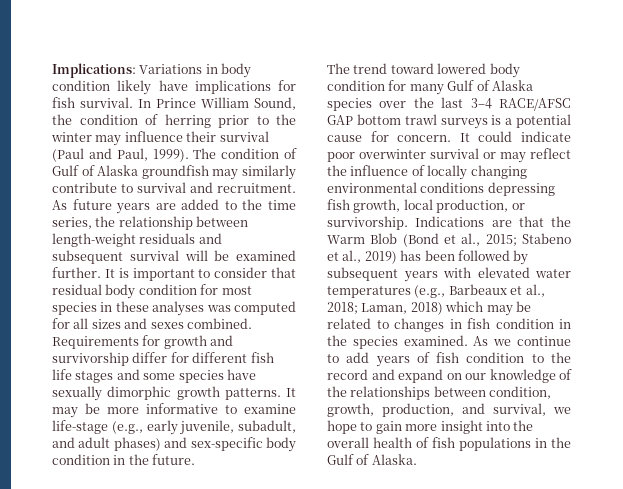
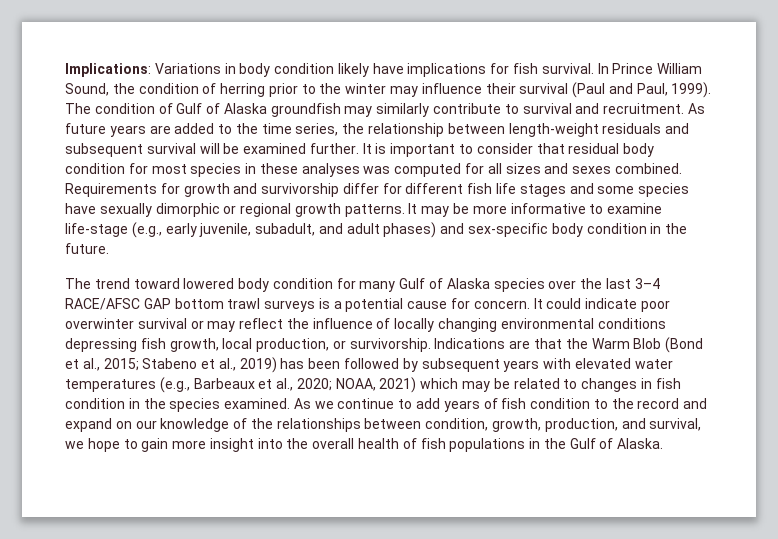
- Requirements for growth and survivorship differ for different fish life stages and some species have sexually dimorphic growth patterns.
+ Requirements for growth and survivorship differ for different fish life stages and some species have sexually dimorphic or regional growth patterns.
- Indications are that the Warm Blob (Bond et al., 2015; Stabeno et al., 2019) has been followed by subsequent years with elevated water temperatures (e.g., Barbeaux et al., 2018; Laman, 2018) which may be related to changes in fish condition in the species examined.
+ Indications are that the Warm Blob (Bond et al., 2015; Stabeno et al., 2019) has been followed by subsequent years with elevated water temperatures (e.g., Barbeaux et al., 2020; NOAA, 2021) which may be related to changes in fish condition in the species examined.

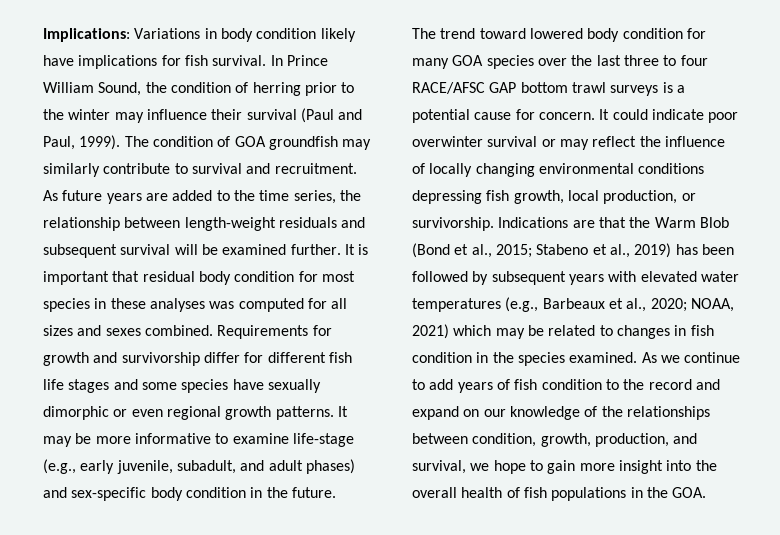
- The condition of Gulf of Alaska groundfish may similarly contribute to survival and recruitment.
+ The condition of GOA groundfish may similarly contribute to survival and recruitment.
- It is important to consider that residual body condition for most species in these analyses was computed for all sizes and sexes combined.
+ It is important that residual body condition for most species in these analyses was computed for all sizes and sexes combined.
- Requirements for growth and survivorship differ for different fish life stages and some species have sexually dimorphic or regional growth patterns.
+ Requirements for growth and survivorship differ for different fish life stages and some species have sexually dimorphic or even regional growth patterns.
- The trend toward lowered body condition for many Gulf of Alaska species over the last 3–4 RACE/AFSC GAP bottom trawl surveys is a potential cause for concern.
+ The trend toward lowered body condition for many GOA species over the last three to four RACE/AFSC GAP bottom trawl surveys is a potential cause for concern.
- As we continue to add years of fish condition to the record and expand on our knowledge of the relationships between condition, growth, production, and survival, we hope to gain more insight into the overall health of fish populations in the Gulf of Alaska.
+ As we continue to add years of fish condition to the record and expand on our knowledge of the relationships between condition, growth, production, and survival, we hope to gain more insight into the overall health of fish populations in the GOA.

